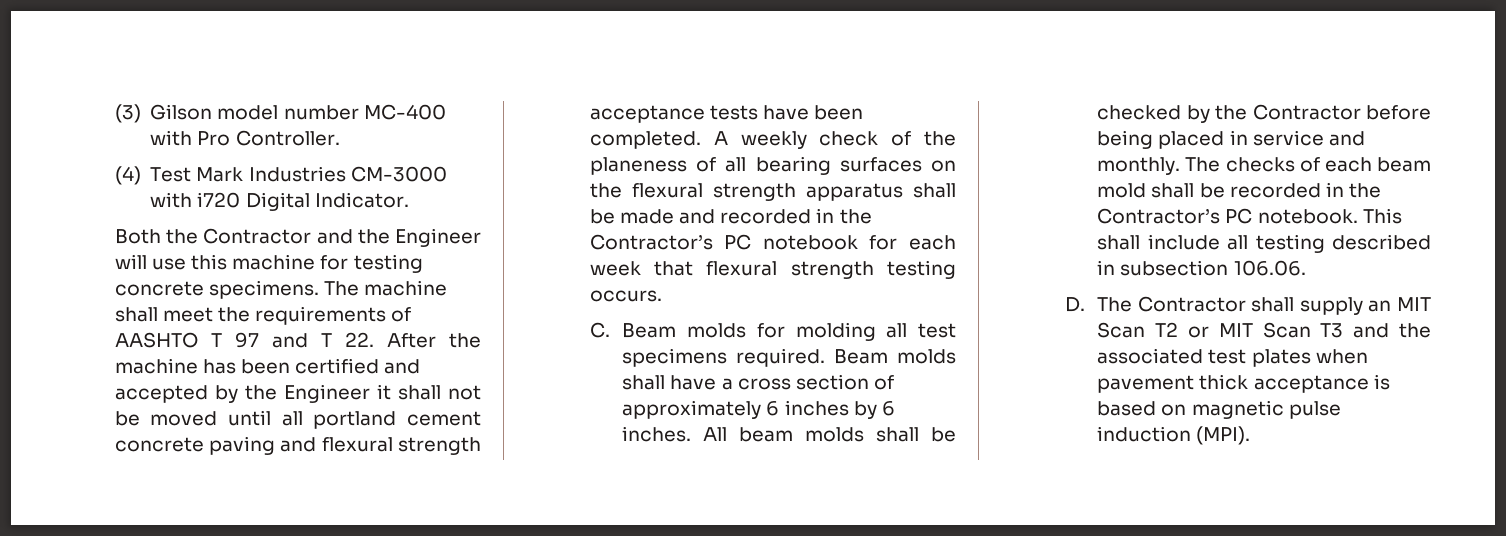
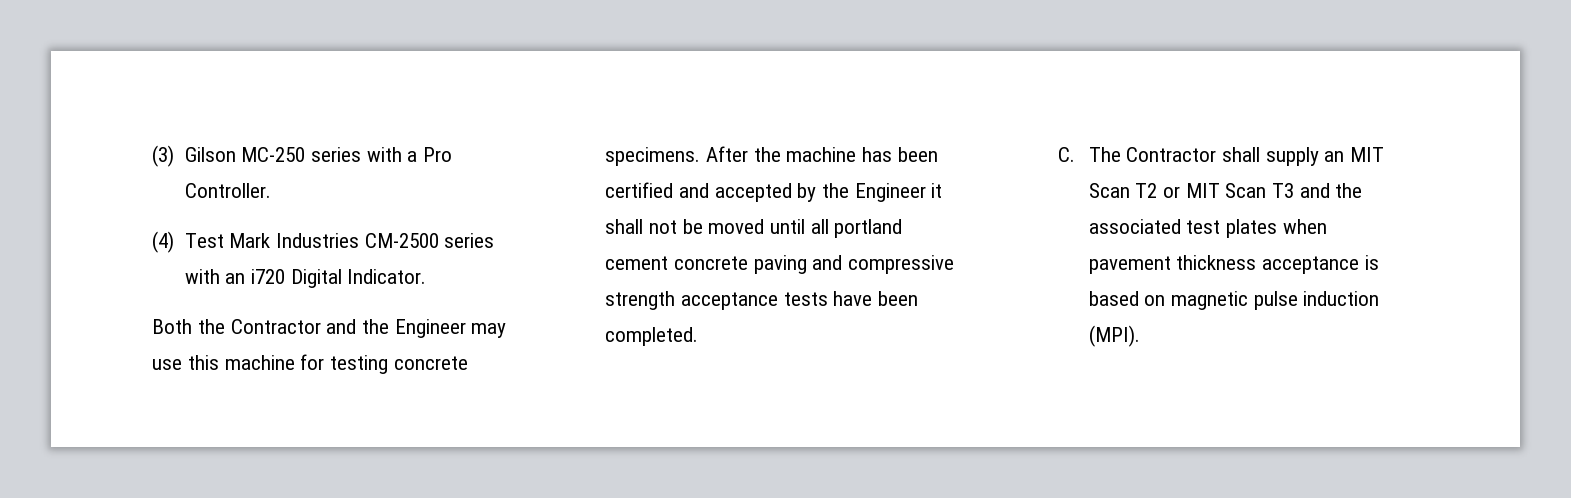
- (3) Gilson model number MC-400 with Pro Controller.
+ (3) Gilson MC-250 series with a Pro Controller.
- (4) Test Mark Industries CM-3000 with i720 Digital Indicator.
+ (4) Test Mark Industries CM-2500 series with an i720 Digital Indicator.
- Both the Contractor and the Engineer will use this machine for testing concrete specimens.
+ Both the Contractor and the Engineer may use this machine for testing concrete specimens.
- The machine shall meet the requirements of AASHTO T 97 and T 22. After the machine has been certified and accepted by the Engineer it shall not be moved until all portland cement concrete paving and flexural strength acceptance tests have been completed. A weekly check of the planeness of all bearing surfaces on the flexural strength apparatus shall be made and recorded in the Contractor’s PC notebook for each week that flexural strength testing occurs.
- C. Beam molds for molding all test specimens required. Beam molds shall have a cross section of approximately 6 inches by 6 inches. All beam molds shall be checked by the Contractor before being placed in service and monthly. The checks of each beam mold shall be recorded in the Contractor’s PC notebook. This shall include all testing described in subsection 106.06.
- D. The Contractor shall supply an MIT Scan T2 or MIT Scan T3 and the associated test plates when pavement thick acceptance is based on magnetic pulse induction (MPI).
+ After the machine has been certified and accepted by the Engineer it shall not be moved until all portland cement concrete paving and compressive strength acceptance tests have been completed.
+ C. The Contractor shall supply an MIT Scan T2 or MIT Scan T3 and the associated test plates when pavement thickness acceptance is based on magnetic pulse induction (MPI).

